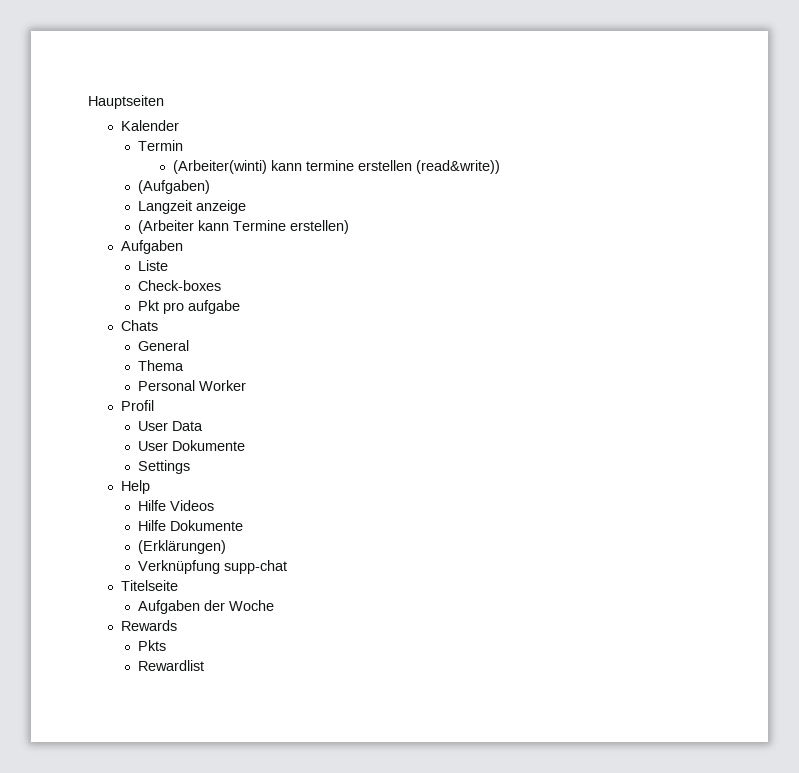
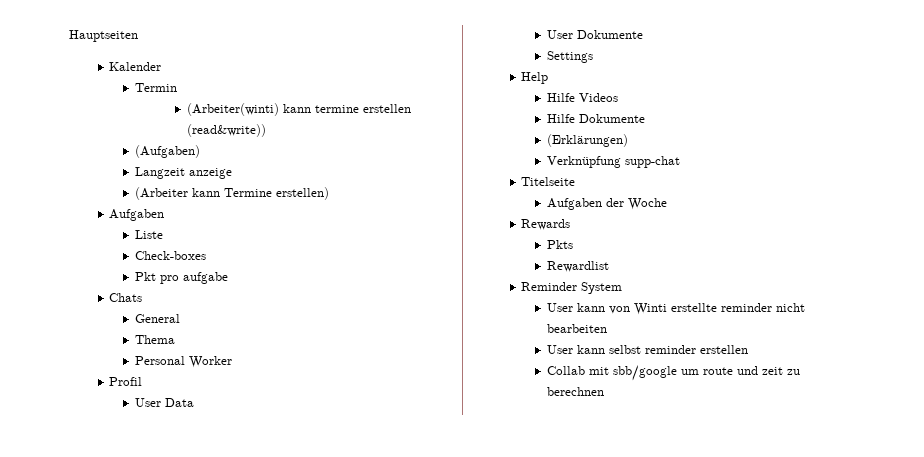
+ Reminder System
+ User kann von Winti erstellte reminder nicht bearbeiten
+ User kann selbst reminder erstellen
+ Collab mit sbb/google um route und zeit zu berechnen

